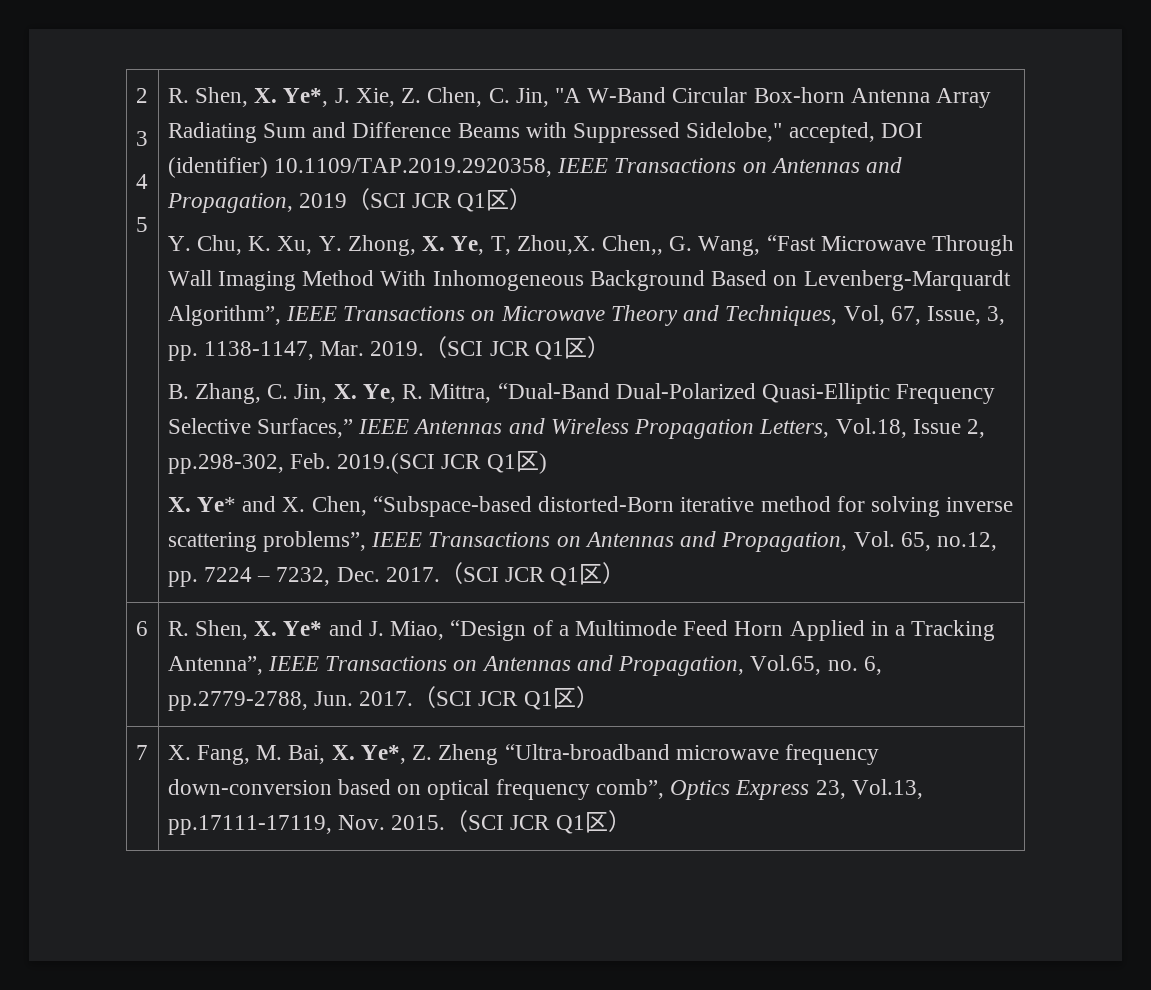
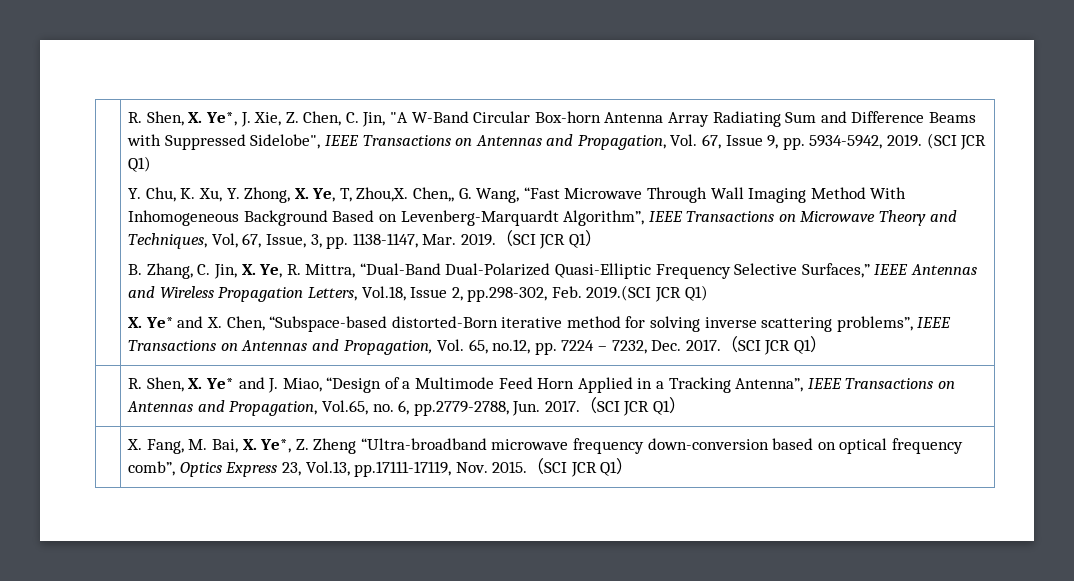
- 2
- 3
- 4
- 5
- R. Shen, X. Ye*, J. Xie, Z. Chen, C. Jin, "A W-Band Circular Box-horn Antenna Array Radiating Sum and Difference Beams with Suppressed Sidelobe," accepted, DOI (identifier) 10.1109/TAP.2019.2920358, IEEE Transactions on Antennas and Propagation, 2019（SCI JCR Q1区）
+ R. Shen, X. Ye*, J. Xie, Z. Chen, C. Jin, "A W-Band Circular Box-horn Antenna Array Radiating Sum and Difference Beams with Suppressed Sidelobe", IEEE Transactions on Antennas and Propagation, Vol. 67, Issue 9, pp. 5934-5942, 2019. (SCI JCR Q1)
- Chen,, G. Wang, “Fast Microwave Through Wall Imaging Method With Inhomogeneous Background Based on Levenberg-Marquardt Algorithm”, IEEE Transactions on Microwave Theory and Techniques, Vol, 67, Issue, 3, pp. 1138-1147, Mar. 2019.（SCI JCR Q1区）
+ Chen,, G. Wang, “Fast Microwave Through Wall Imaging Method With Inhomogeneous Background Based on Levenberg-Marquardt Algorithm”, IEEE Transactions on Microwave Theory and Techniques, Vol, 67, Issue, 3, pp. 1138-1147, Mar. 2019.（SCI JCR Q1）
- B. Zhang, C. Jin, X. Ye, R. Mittra, “Dual-Band Dual-Polarized Quasi-Elliptic Frequency Selective Surfaces,” IEEE Antennas and Wireless Propagation Letters, Vol.18, Issue 2, pp.298-302, Feb. 2019.(SCI JCR Q1区)
+ B. Zhang, C. Jin, X. Ye, R. Mittra, “Dual-Band Dual-Polarized Quasi-Elliptic Frequency Selective Surfaces,” IEEE Antennas and Wireless Propagation Letters, Vol.18, Issue 2, pp.298-302, Feb. 2019.(SCI JCR Q1)
- X. Ye* and X. Chen, “Subspace-based distorted-Born iterative method for solving inverse scattering problems”, IEEE Transactions on Antennas and Propagation, Vol. 65, no.12, pp. 7224 – 7232, Dec. 2017.（SCI JCR Q1区）
- 6 | R. Shen, X. Ye* and J. Miao, “Design of a Multimode Feed Horn Applied in a Tracking Antenna”, IEEE Transactions on Antennas and Propagation, Vol.65, no. 6, pp.2779-2788, Jun. 2017.（SCI JCR Q1区）
- 7 | X. Fang, M. Bai, X. Ye*, Z. Zheng “Ultra-broadband microwave frequency down-conversion based on optical frequency comb”, Optics Express 23, Vol.13, pp.17111-17119, Nov. 2015.（SCI JCR Q1区）
+ X. Ye* and X. Chen, “Subspace-based distorted-Born iterative method for solving inverse scattering problems”, IEEE Transactions on Antennas and Propagation, Vol. 65, no.12, pp. 7224 – 7232, Dec. 2017.（SCI JCR Q1）
+ | R. Shen, X. Ye* and J. Miao, “Design of a Multimode Feed Horn Applied in a Tracking Antenna”, IEEE Transactions on Antennas and Propagation, Vol.65, no. 6, pp.2779-2788, Jun. 2017.（SCI JCR Q1）
+ | X. Fang, M. Bai, X. Ye*, Z. Zheng “Ultra-broadband microwave frequency down-conversion based on optical frequency comb”, Optics Express 23, Vol.13, pp.17111-17119, Nov. 2015.（SCI JCR Q1）

